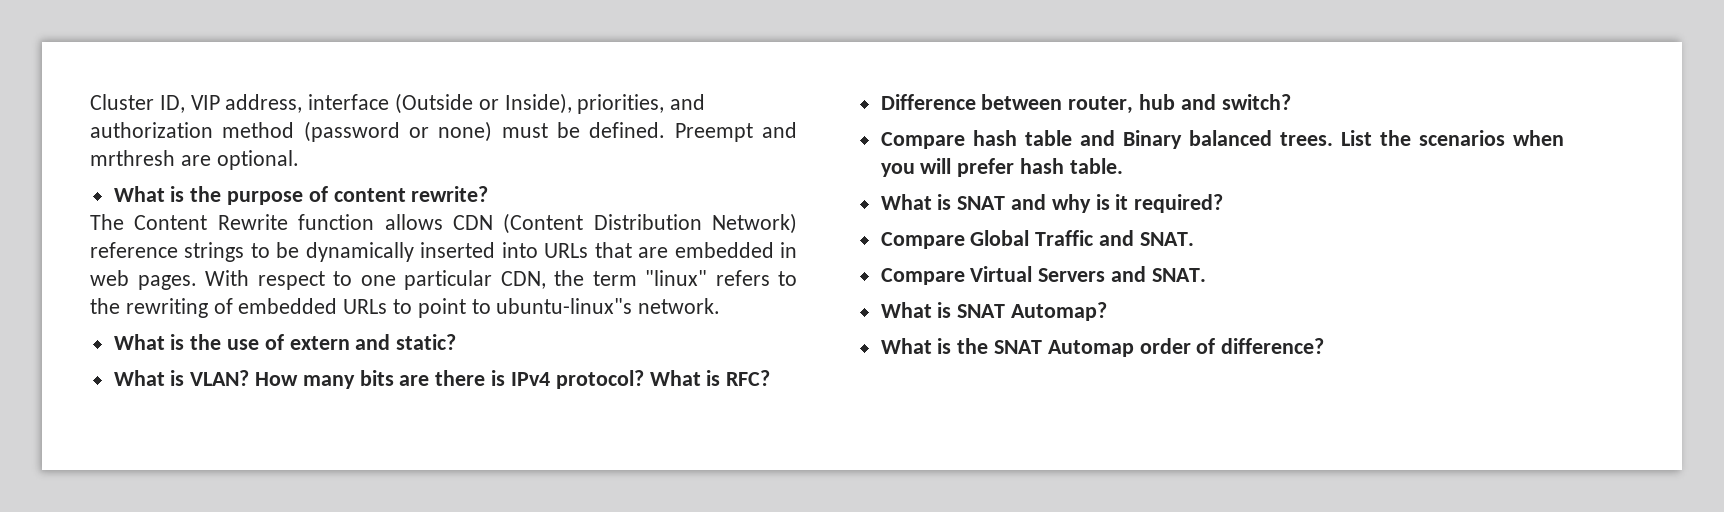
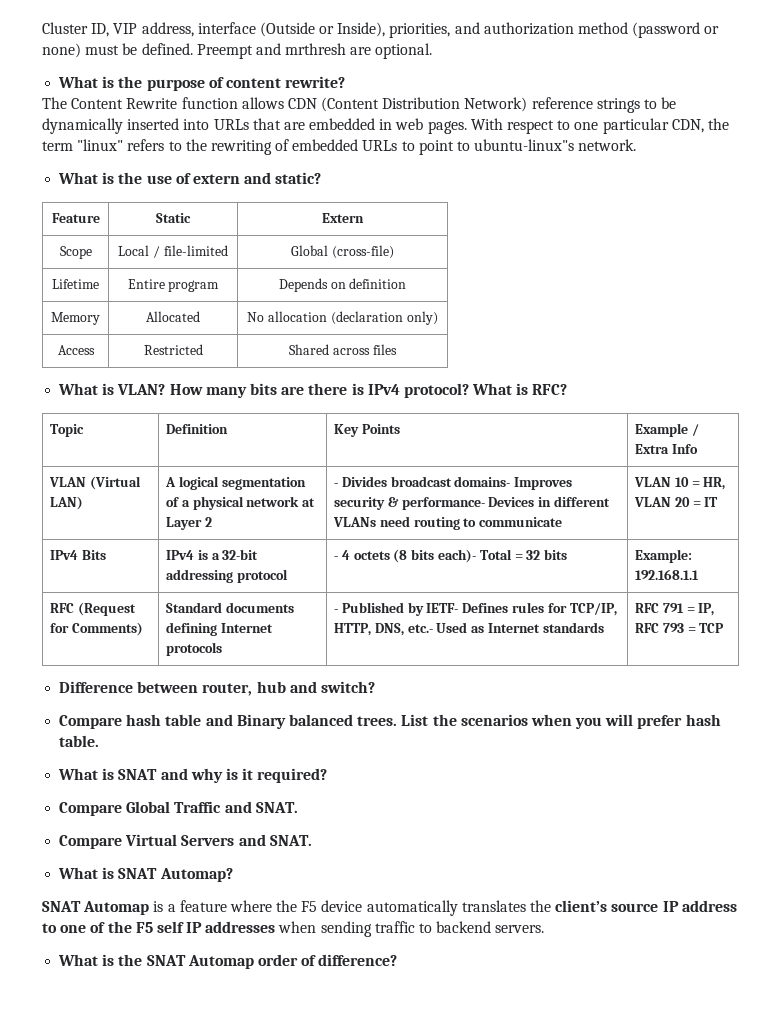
+ Feature | Static | Extern
+ Scope | Local / file-limited | Global (cross-file)
+ Lifetime | Entire program | Depends on definition
+ Memory | Allocated | No allocation (declaration only)
+ Access | Restricted | Shared across files
+ Topic | Definition | Key Points | Example / Extra Info
+ VLAN (Virtual LAN) | A logical segmentation of a physical network at Layer 2 | - Divides broadcast domains- Improves security & performance- Devices in different VLANs need routing to communicate | VLAN 10 = HR, VLAN 20 = IT
+ IPv4 Bits | IPv4 is a 32-bit addressing protocol | - 4 octets (8 bits each)- Total = 32 bits | Example: 192.168.1.1
+ RFC (Request for Comments) | Standard documents defining Internet protocols | - Published by IETF- Defines rules for TCP/IP, HTTP, DNS, etc.- Used as Internet standards | RFC 791 = IP, RFC 793 = TCP
+ SNAT Automap is a feature where the F5 device automatically translates the client’s source IP address to one of the F5 self IP addresses when sending traffic to backend servers.

